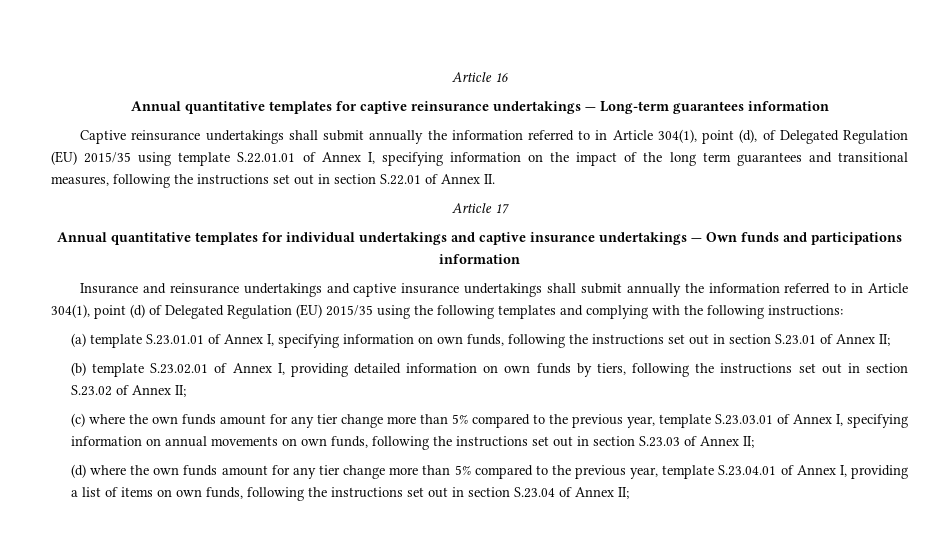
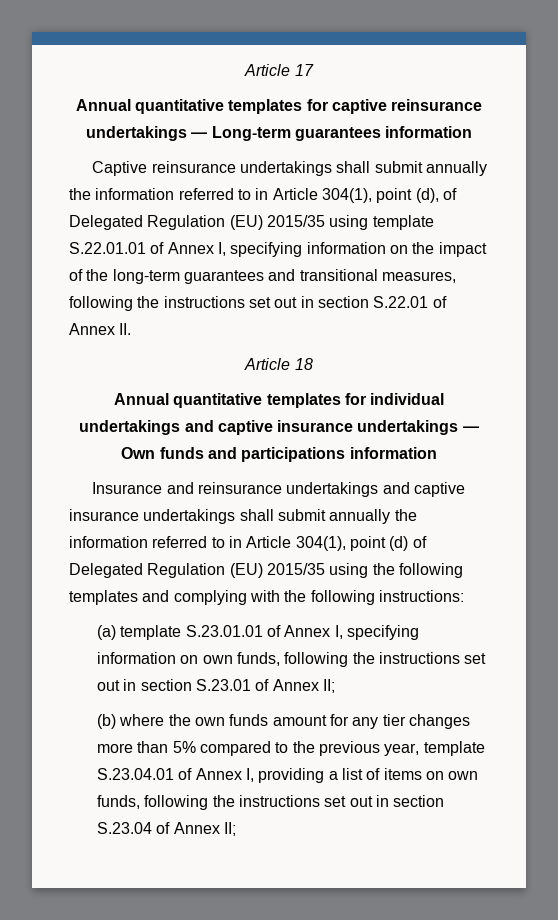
- Article 16
+ Article 17
- Captive reinsurance undertakings shall submit annually the information referred to in Article 304(1), point (d), of Delegated Regulation (EU) 2015/35 using template S.22.01.01 of Annex I, specifying information on the impact of the long term guarantees and transitional measures, following the instructions set out in section S.22.01 of Annex II.
+ Captive reinsurance undertakings shall submit annually the information referred to in Article 304(1), point (d), of Delegated Regulation (EU) 2015/35 using template S.22.01.01 of Annex I, specifying information on the impact of the long-term guarantees and transitional measures, following the instructions set out in section S.22.01 of Annex II.
- Article 17
+ Article 18
- (b) template S.23.02.01 of Annex I, providing detailed information on own funds by tiers, following the instructions set out in section S.23.02 of Annex II;
- (c) where the own funds amount for any tier change more than 5% compared to the previous year, template S.23.03.01 of Annex I, specifying information on annual movements on own funds, following the instructions set out in section S.23.03 of Annex II;
- (d) where the own funds amount for any tier change more than 5% compared to the previous year, template S.23.04.01 of Annex I, providing a list of items on own funds, following the instructions set out in section S.23.04 of Annex II;
+ (b) where the own funds amount for any tier changes more than 5% compared to the previous year, template S.23.04.01 of Annex I, providing a list of items on own funds, following the instructions set out in section S.23.04 of Annex II;

